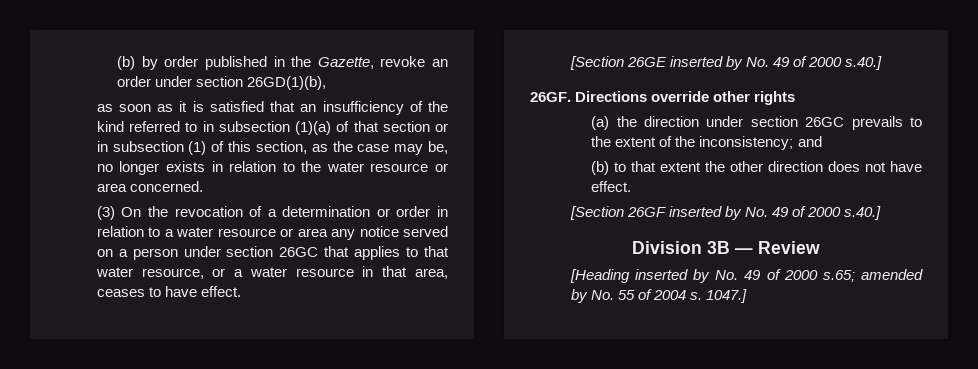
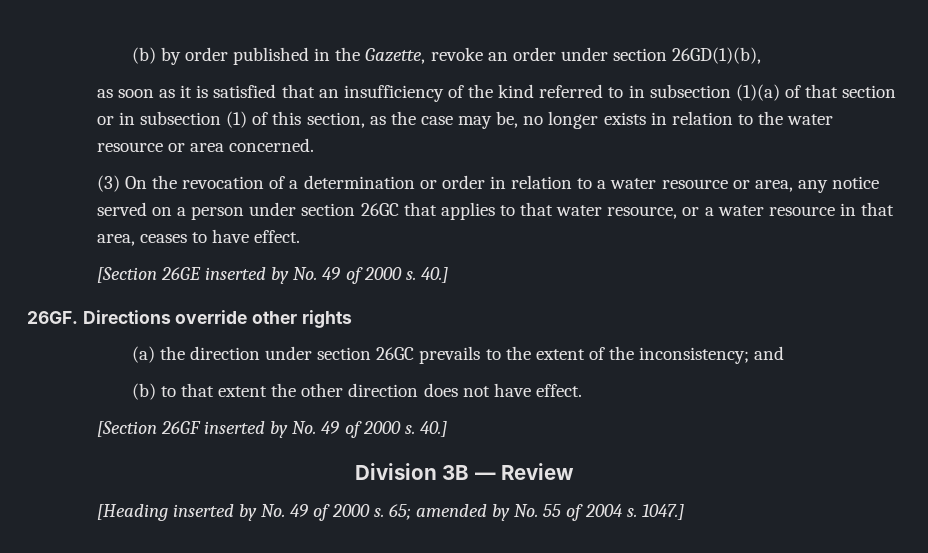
- (3) On the revocation of a determination or order in relation to a water resource or area any notice served on a person under section 26GC that applies to that water resource, or a water resource in that area, ceases to have effect.
+ (3) On the revocation of a determination or order in relation to a water resource or area, any notice served on a person under section 26GC that applies to that water resource, or a water resource in that area, ceases to have effect.
- [Section 26GE inserted by No. 49 of 2000 s.40.]
+ [Section 26GE inserted by No. 49 of 2000 s. 40.]
- [Section 26GF inserted by No. 49 of 2000 s.40.]
+ [Section 26GF inserted by No. 49 of 2000 s. 40.]
- [Heading inserted by No. 49 of 2000 s.65; amended by No. 55 of 2004 s.
+ [Heading inserted by No. 49 of 2000 s. 65; amended by No. 55 of 2004 s.

